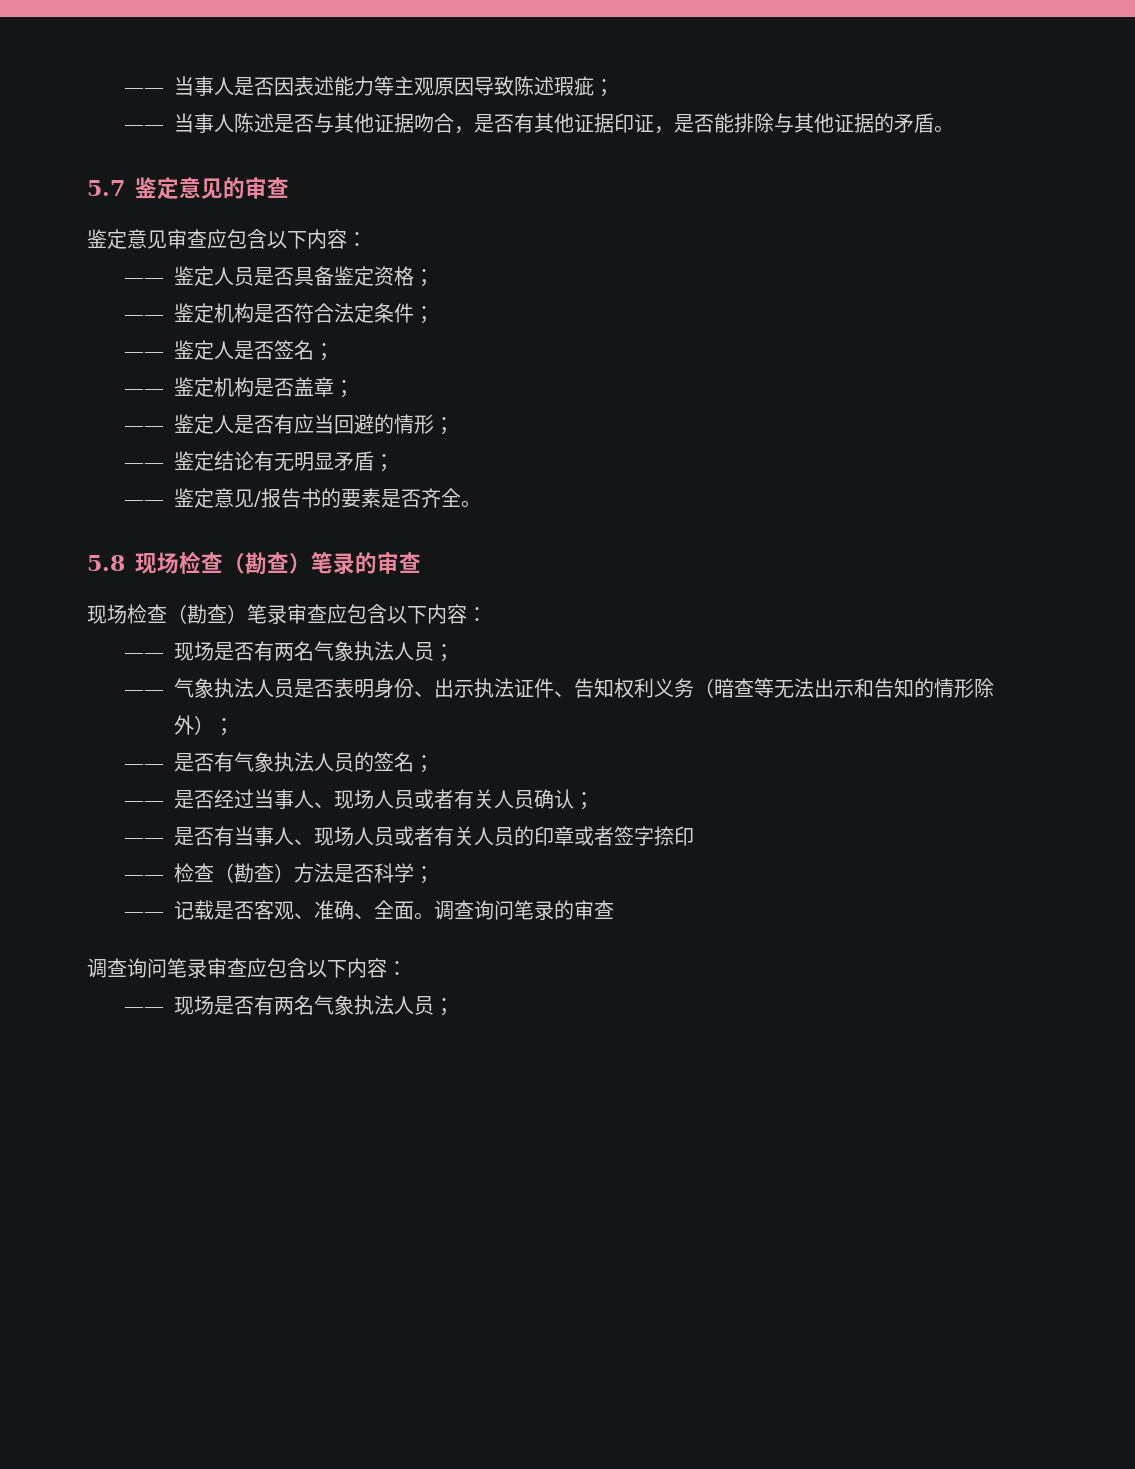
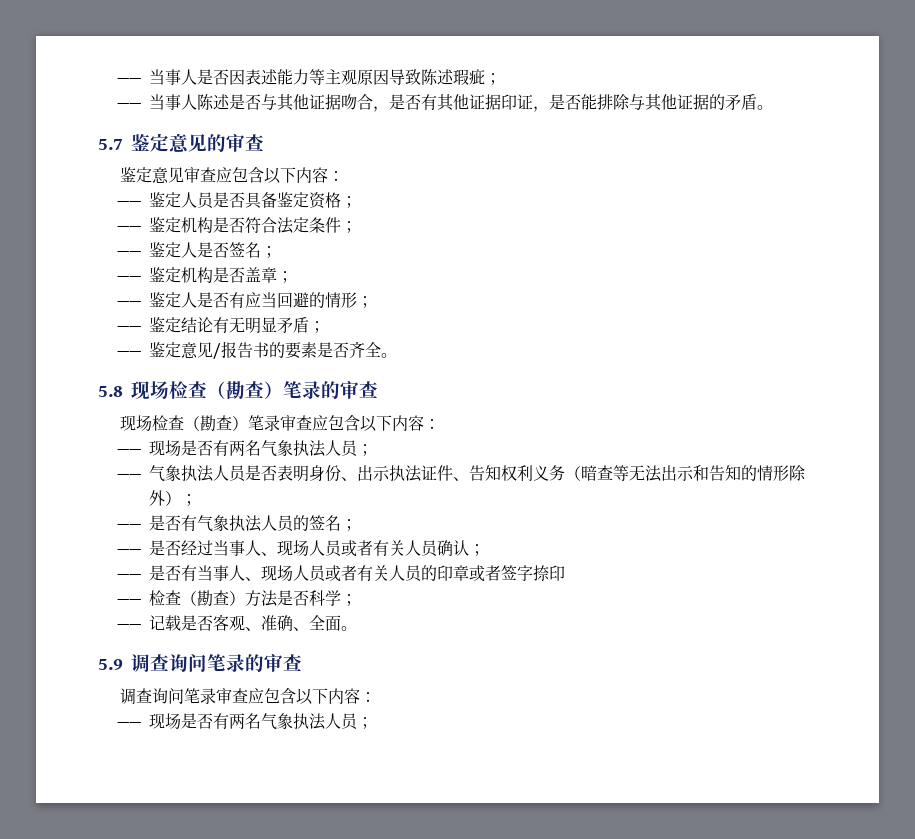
- ——记载是否客观、准确、全面。调查询问笔录的审查
+ ——记载是否客观、准确、全面。
+ 5.9调查询问笔录的审查

